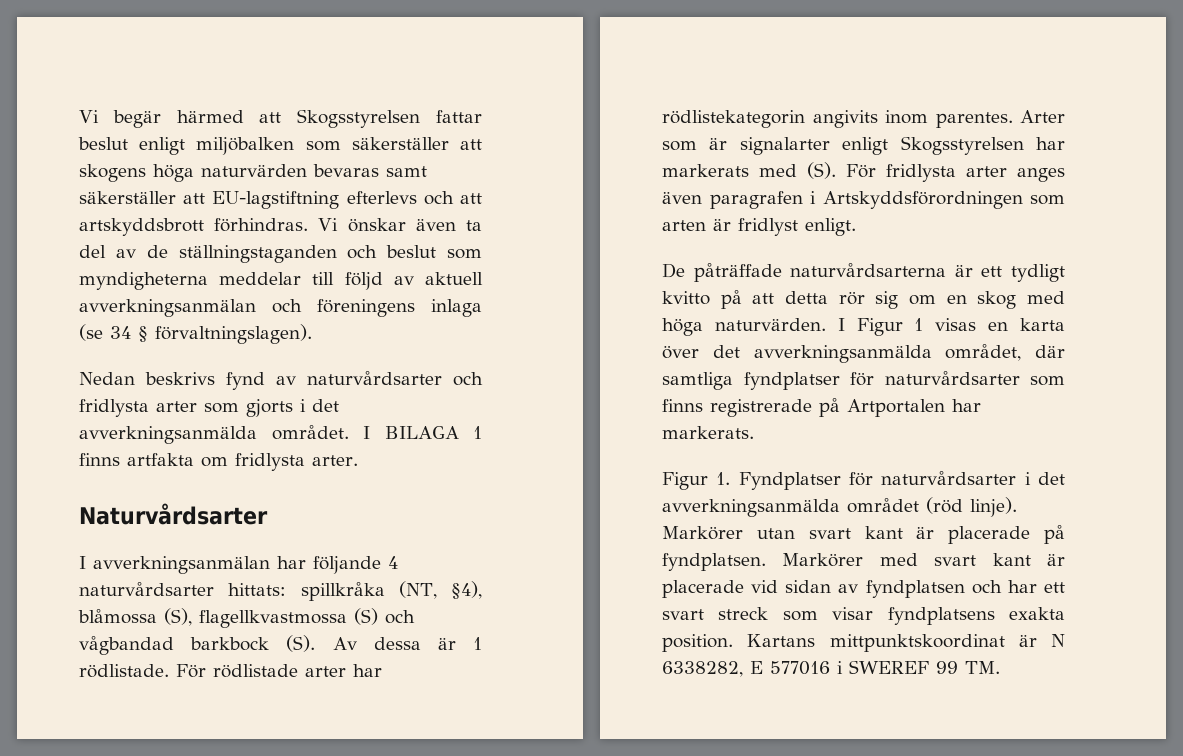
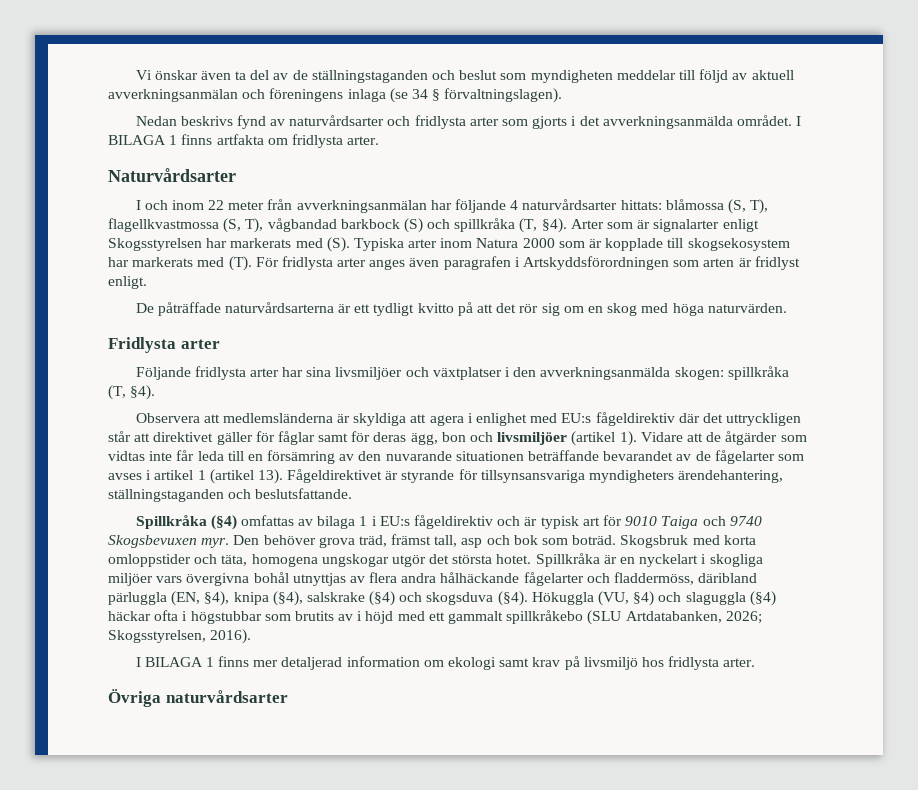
- Vi begär härmed att Skogsstyrelsen fattar beslut enligt miljöbalken som säkerställer att skogens höga naturvärden bevaras samt säkerställer att EU-lagstiftning efterlevs och att artskyddsbrott förhindras. Vi önskar även ta del av de ställningstaganden och beslut som myndigheterna meddelar till följd av aktuell avverkningsanmälan och föreningens inlaga (se 34 § förvaltningslagen).
+ Vi önskar även ta del av de ställningstaganden och beslut som myndigheten meddelar till följd av aktuell avverkningsanmälan och föreningens inlaga (se 34 § förvaltningslagen).
- I avverkningsanmälan har följande 4 naturvårdsarter hittats: spillkråka (NT, §4), blåmossa (S), flagellkvastmossa (S) och vågbandad barkbock (S). Av dessa är 1 rödlistade. För rödlistade arter har rödlistekategorin angivits inom parentes.
+ I och inom 22 meter från avverkningsanmälan har följande 4 naturvårdsarter hittats: blåmossa (S, T), flagellkvastmossa (S, T), vågbandad barkbock (S) och spillkråka (T, §4).
- Arter som är signalarter enligt Skogsstyrelsen har markerats med (S). För fridlysta arter anges även paragrafen i Artskyddsförordningen som arten är fridlyst enligt.
+ Arter som är signalarter enligt Skogsstyrelsen har markerats med (S). Typiska arter inom Natura 2000 som är kopplade till skogsekosystem har markerats med (T). För fridlysta arter anges även paragrafen i Artskyddsförordningen som arten är fridlyst enligt.
- De påträffade naturvårdsarterna är ett tydligt kvitto på att detta rör sig om en skog med höga naturvärden. I Figur 1 visas en karta över det avverkningsanmälda området, där samtliga fyndplatser för naturvårdsarter som finns registrerade på Artportalen har markerats.
- Figur 1. Fyndplatser för naturvårdsarter i det avverkningsanmälda området (röd linje). Markörer utan svart kant är placerade på fyndplatsen. Markörer med svart kant är placerade vid sidan av fyndplatsen och har ett svart streck som visar fyndplatsens exakta position. Kartans mittpunktskoordinat är N 6338282, E 577016 i SWEREF 99 TM.
+ De påträffade naturvårdsarterna är ett tydligt kvitto på att det rör sig om en skog med höga naturvärden.
+ Fridlysta arter
+ Följande fridlysta arter har sina livsmiljöer och växtplatser i den avverkningsanmälda skogen: spillkråka (T, §4).
+ Observera att medlemsländerna är skyldiga att agera i enlighet med EU:s fågeldirektiv där det uttryckligen står att direktivet gäller för fåglar samt för deras ägg, bon och livsmiljöer (artikel 1). Vidare att de åtgärder som vidtas inte får leda till en försämring av den nuvarande situationen beträffande bevarandet av de fågelarter som avses i artikel 1 (artikel 13). Fågeldirektivet är styrande för tillsynsansvariga myndigheters ärendehantering, ställningstaganden och beslutsfattande.
+ Spillkråka (§4) omfattas av bilaga 1 i EU:s fågeldirektiv och är typisk art för 9010 Taiga och 9740 Skogsbevuxen myr. Den behöver grova träd, främst tall, asp och bok som boträd. Skogsbruk med korta omloppstider och täta, homogena ungskogar utgör det största hotet. Spillkråka är en nyckelart i skogliga miljöer vars övergivna bohål utnyttjas av flera andra hålhäckande fågelarter och fladdermöss, däribland pärluggla (EN, §4), knipa (§4), salskrake (§4) och skogsduva (§4). Hökuggla (VU, §4) och slaguggla (§4) häckar ofta i högstubbar som brutits av i höjd med ett gammalt spillkråkebo (SLU Artdatabanken, 2026; Skogsstyrelsen, 2016).
+ I BILAGA 1 finns mer detaljerad information om ekologi samt krav på livsmiljö hos fridlysta arter.
+ Övriga naturvårdsarter

